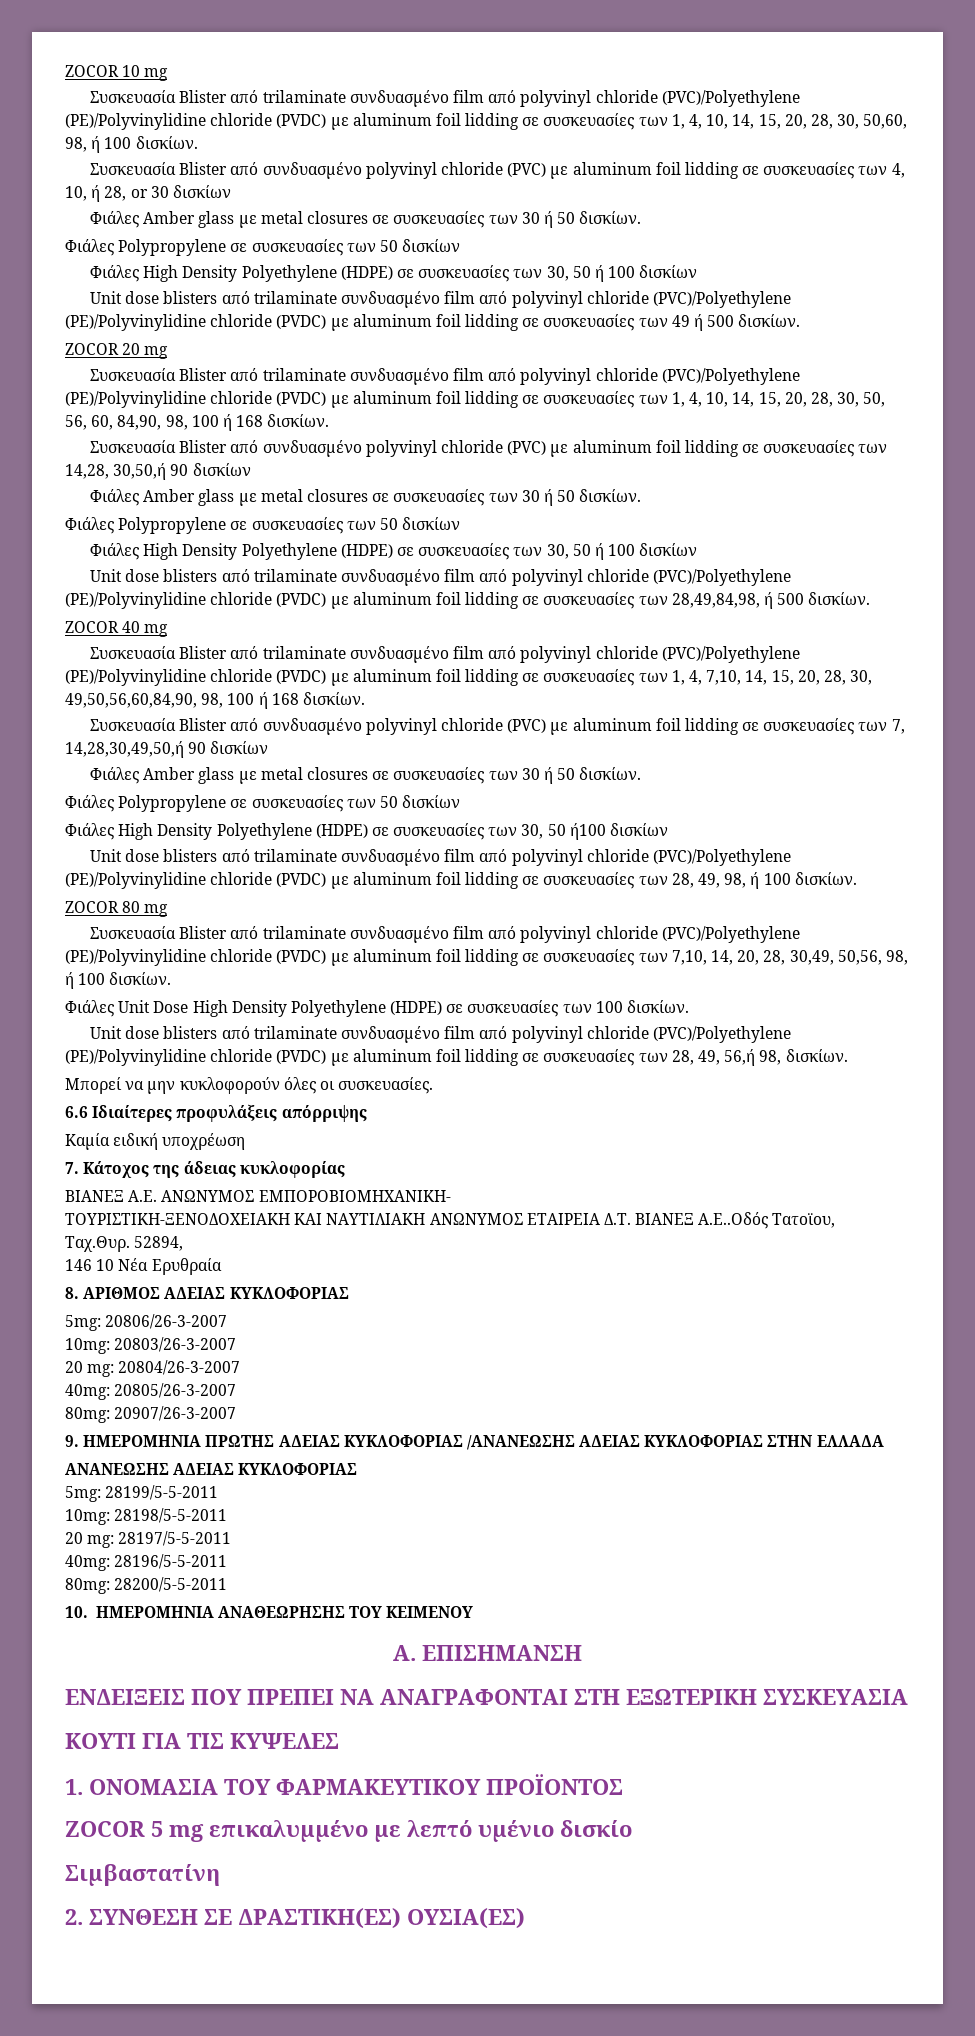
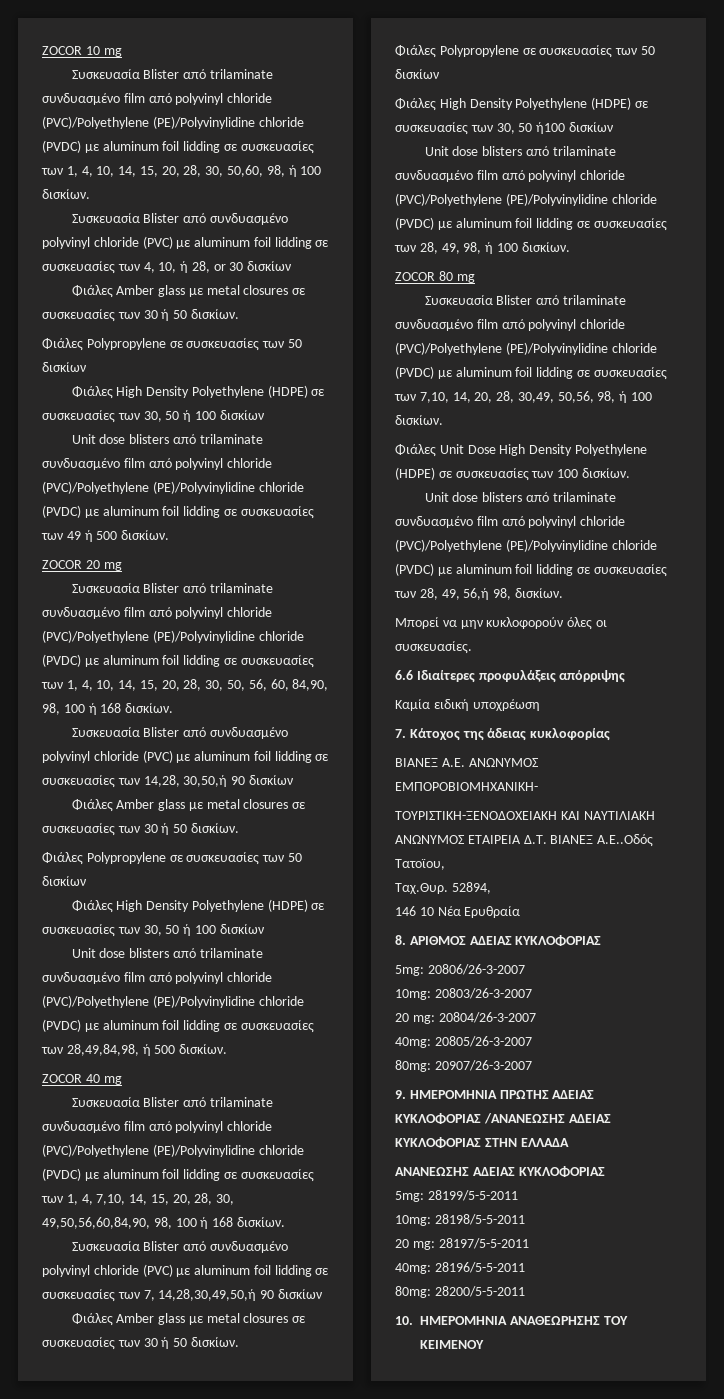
- Α. ΕΠΙΣΗΜΑΝΣΗ
- ΕΝΔΕΙΞΕΙΣ ΠΟΥ ΠΡΕΠΕΙ ΝΑ ΑΝΑΓΡΑΦΟΝΤΑΙ ΣΤΗ ΕΞΩΤΕΡΙΚΗ ΣΥΣΚΕΥΑΣΙΑ
- ΚΟΥΤΙ ΓΙΑ ΤΙΣ ΚΥΨΕΛΕΣ
- 1. ΟΝΟΜΑΣΙΑ ΤΟΥ ΦΑΡΜΑΚΕΥΤΙΚΟΥ ΠΡΟΪΟΝΤΟΣ
- ZOCOR 5 mg επικαλυμμένο με λεπτό υμένιο δισκίο
- Σιμβαστατίνη
- 2. ΣΥΝΘΕΣΗ ΣΕ ΔΡΑΣΤΙΚΗ(ΕΣ) ΟΥΣΙΑ(ΕΣ)

